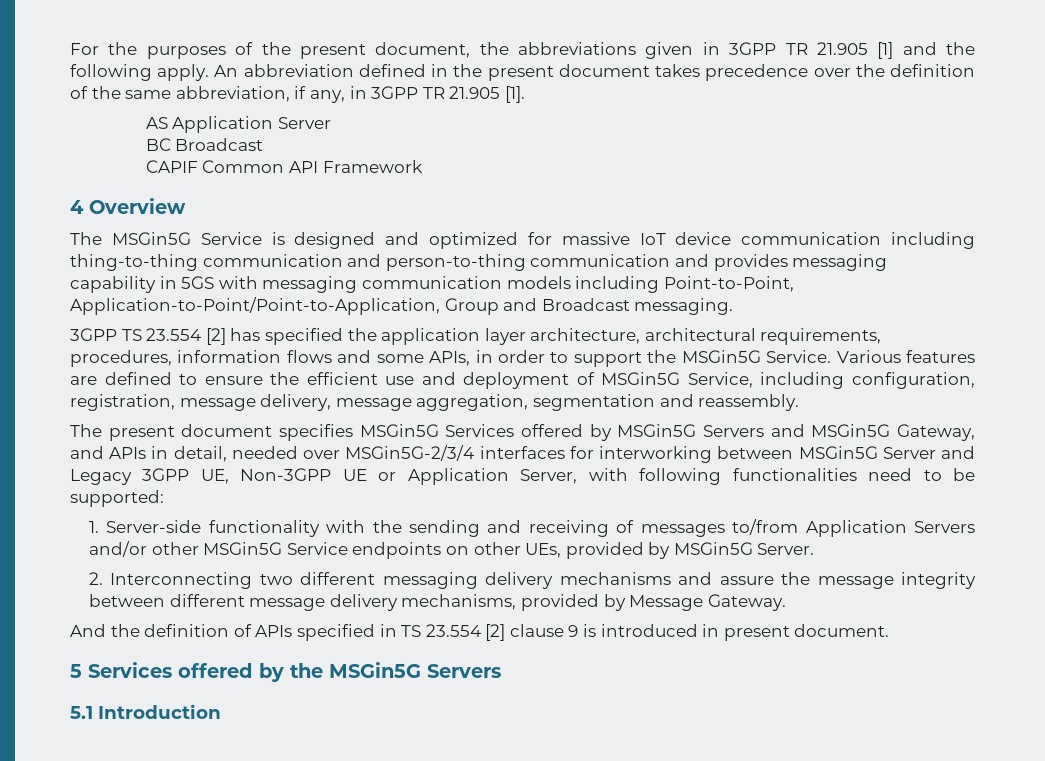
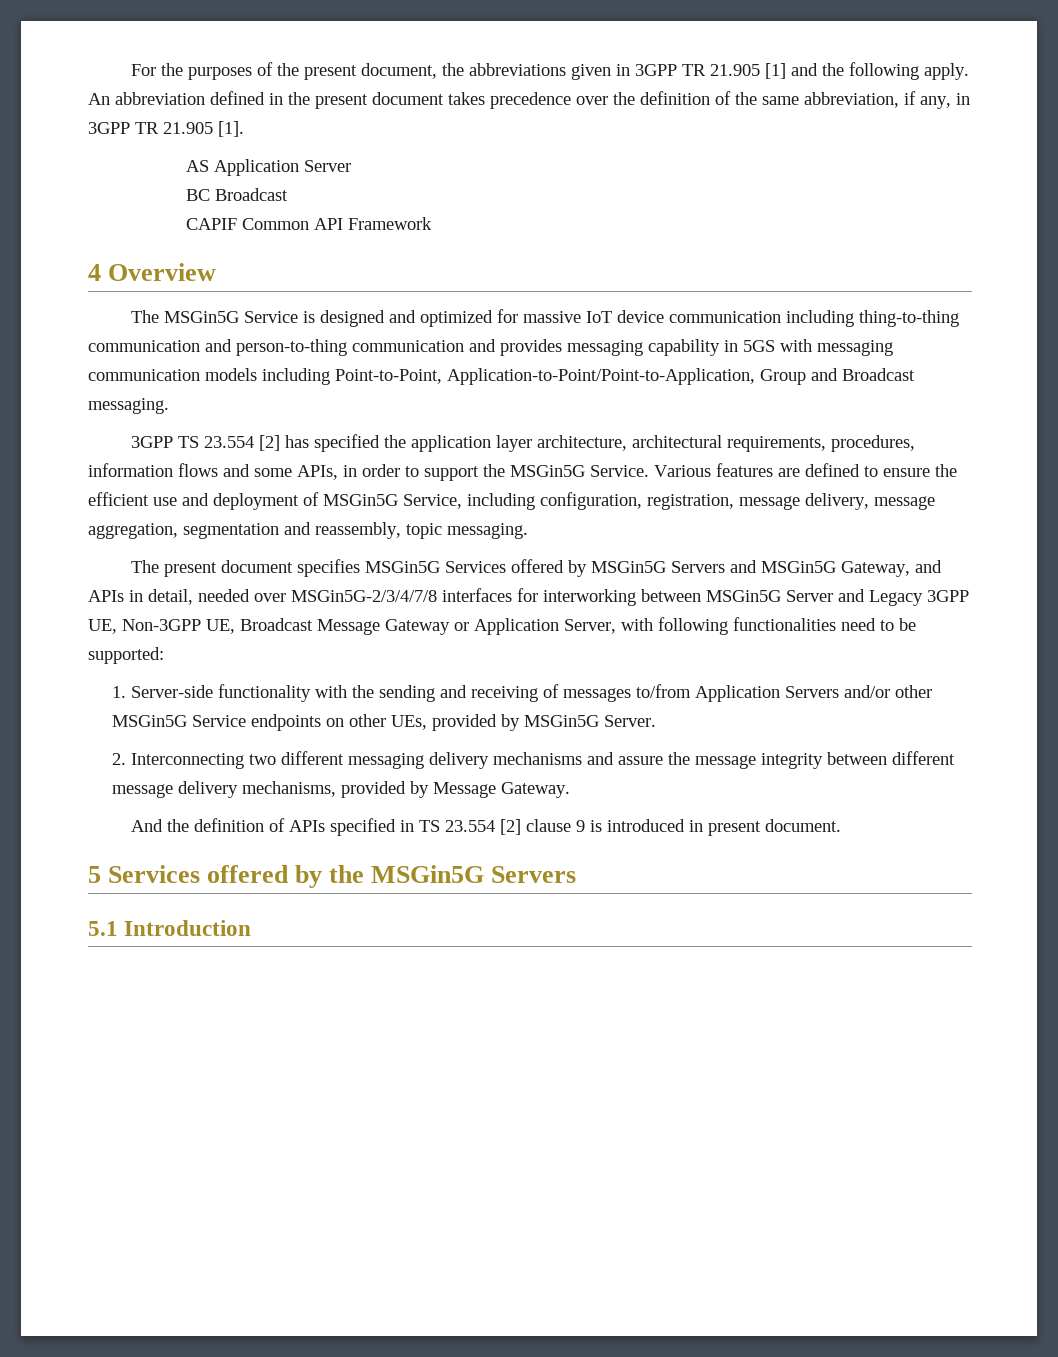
- Various features are defined to ensure the efficient use and deployment of MSGin5G Service, including configuration, registration, message delivery, message aggregation, segmentation and reassembly.
+ Various features are defined to ensure the efficient use and deployment of MSGin5G Service, including configuration, registration, message delivery, message aggregation, segmentation and reassembly, topic messaging.
- The present document specifies MSGin5G Services offered by MSGin5G Servers and MSGin5G Gateway, and APIs in detail, needed over MSGin5G-2/3/4 interfaces for interworking between MSGin5G Server and Legacy 3GPP UE, Non-3GPP UE or Application Server, with following functionalities need to be supported:
+ The present document specifies MSGin5G Services offered by MSGin5G Servers and MSGin5G Gateway, and APIs in detail, needed over MSGin5G-2/3/4/7/8 interfaces for interworking between MSGin5G Server and Legacy 3GPP UE, Non-3GPP UE, Broadcast Message Gateway or Application Server, with following functionalities need to be supported:

